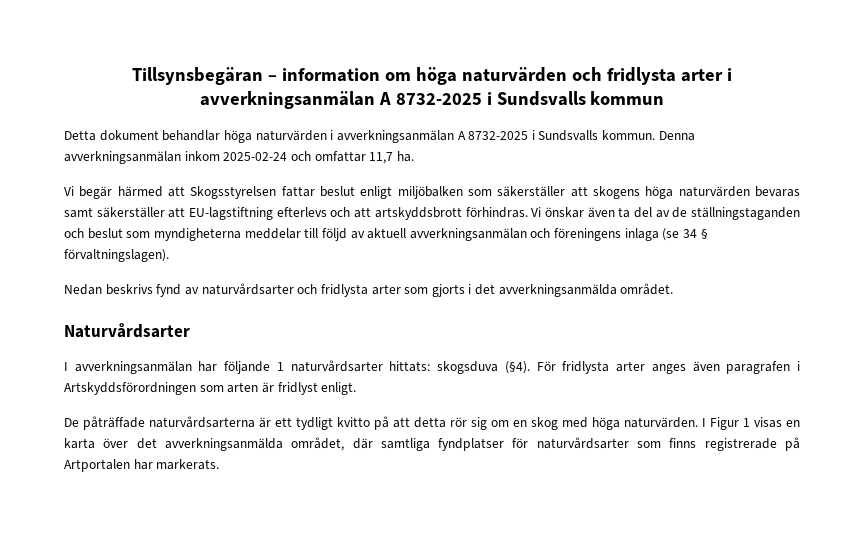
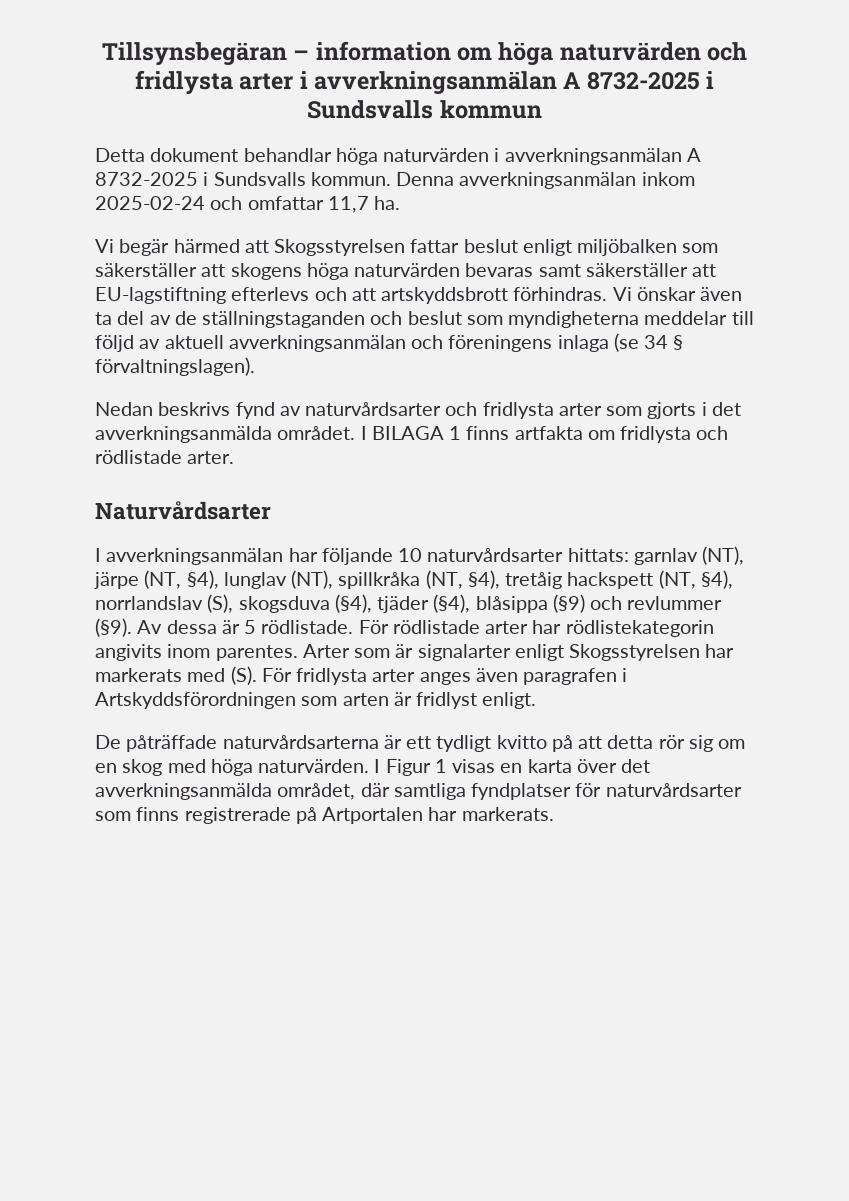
+ I BILAGA 1 finns artfakta om fridlysta och rödlistade arter.
- I avverkningsanmälan har följande 1 naturvårdsarter hittats: skogsduva (§4). För fridlysta arter anges även paragrafen i Artskyddsförordningen som arten är fridlyst enligt.
+ I avverkningsanmälan har följande 10 naturvårdsarter hittats: garnlav (NT), järpe (NT, §4), lunglav (NT), spillkråka (NT, §4), tretåig hackspett (NT, §4), norrlandslav (S), skogsduva (§4), tjäder (§4), blåsippa (§9) och revlummer (§9). Av dessa är 5 rödlistade. För rödlistade arter har rödlistekategorin angivits inom parentes. Arter som är signalarter enligt Skogsstyrelsen har markerats med (S). För fridlysta arter anges även paragrafen i Artskyddsförordningen som arten är fridlyst enligt.

